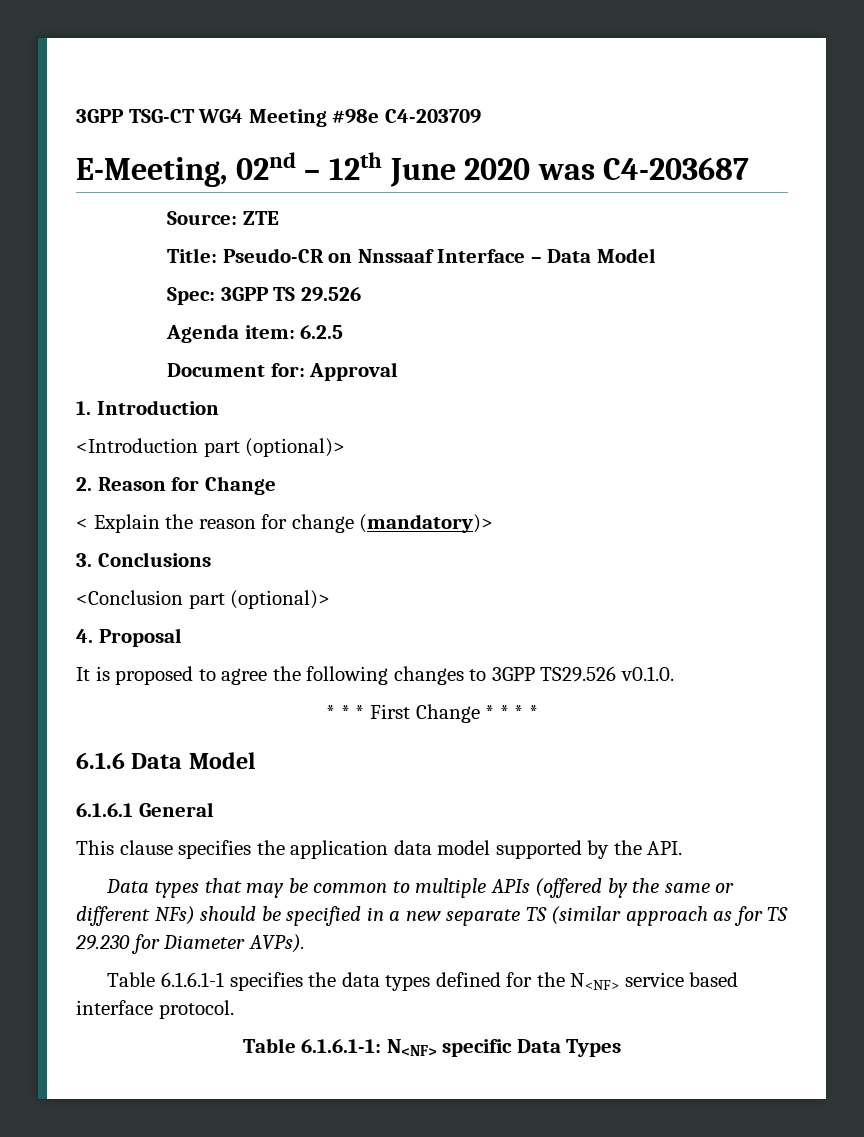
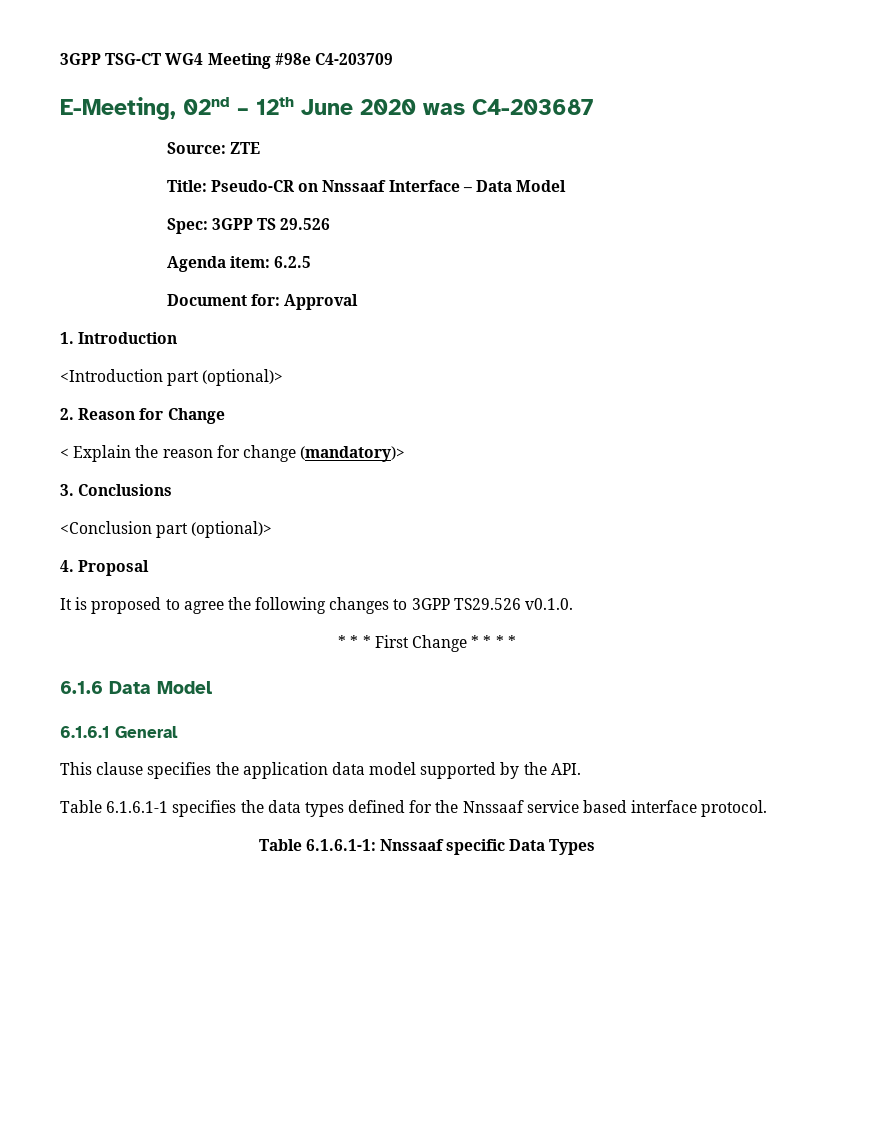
- Data types that may be common to multiple APIs (offered by the same or different NFs) should be specified in a new separate TS (similar approach as for TS 29.230 for Diameter AVPs).
- Table 6.1.6.1-1 specifies the data types defined for the N<NF> service based interface protocol.
+ Table 6.1.6.1-1 specifies the data types defined for the Nnssaaf service based interface protocol.
- Table 6.1.6.1-1: N<NF> specific Data Types
+ Table 6.1.6.1-1: Nnssaaf specific Data Types

